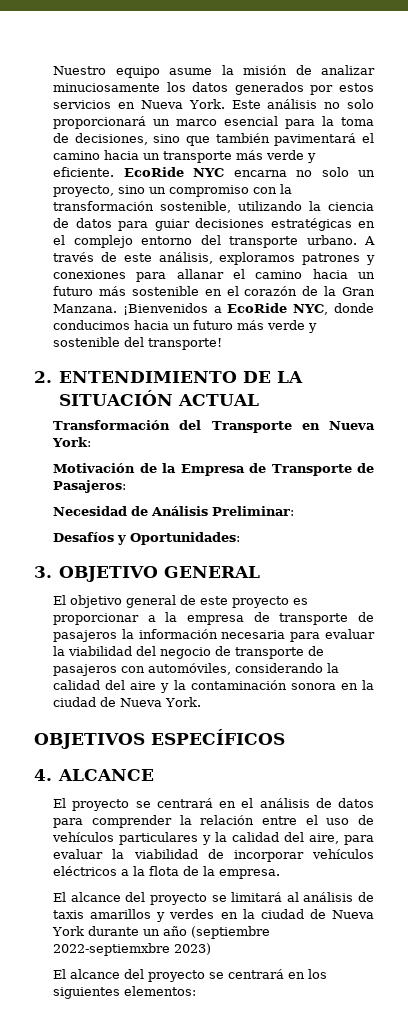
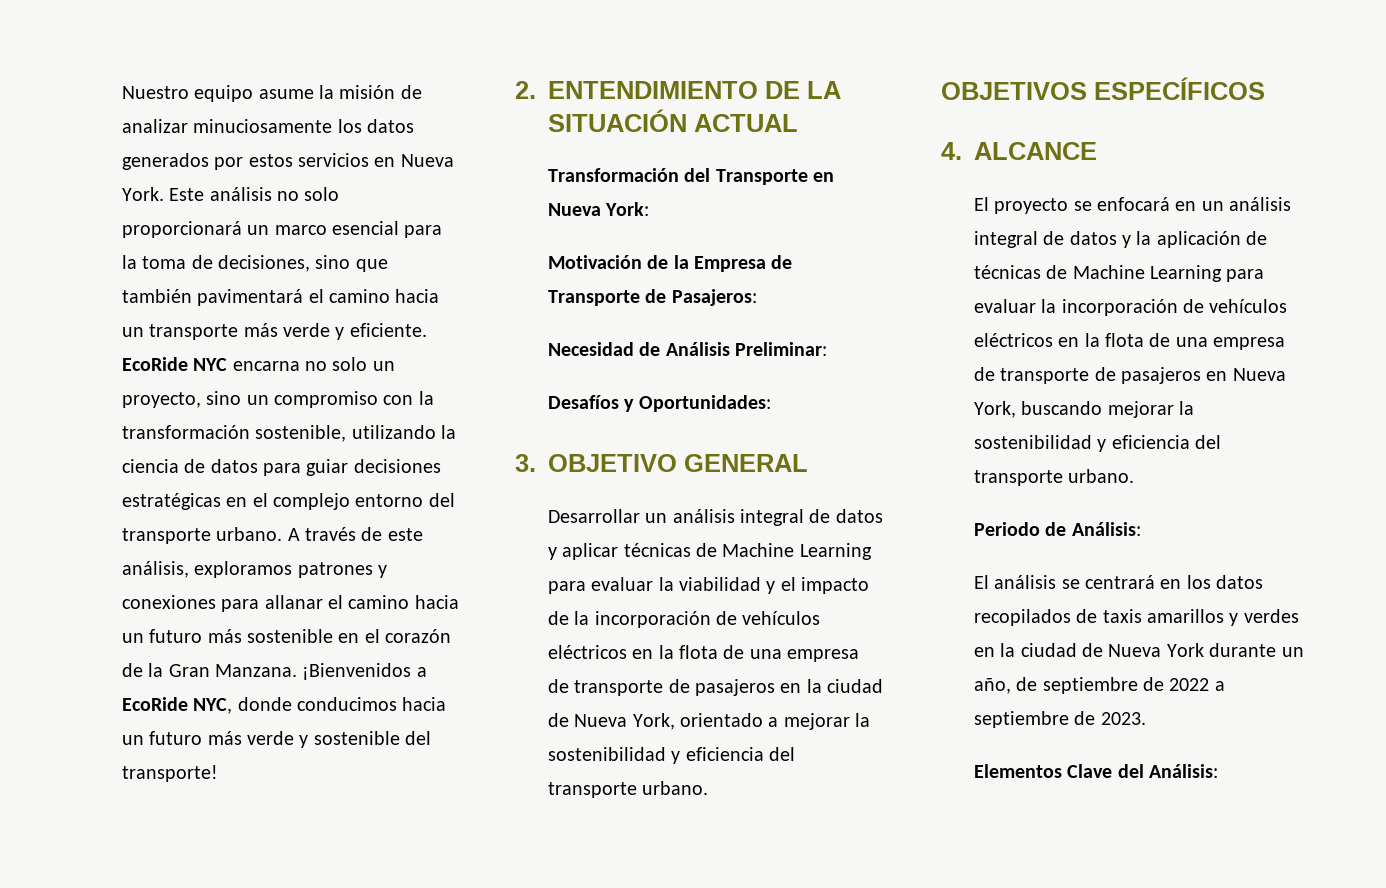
- El objetivo general de este proyecto es proporcionar a la empresa de transporte de pasajeros la información necesaria para evaluar la viabilidad del negocio de transporte de pasajeros con automóviles, considerando la calidad del aire y la contaminación sonora en la ciudad de Nueva York.
+ Desarrollar un análisis integral de datos y aplicar técnicas de Machine Learning para evaluar la viabilidad y el impacto de la incorporación de vehículos eléctricos en la flota de una empresa de transporte de pasajeros en la ciudad de Nueva York, orientado a mejorar la sostenibilidad y eficiencia del transporte urbano.
- El proyecto se centrará en el análisis de datos para comprender la relación entre el uso de vehículos particulares y la calidad del aire, para evaluar la viabilidad de incorporar vehículos eléctricos a la flota de la empresa.
- El alcance del proyecto se limitará al análisis de taxis amarillos y verdes en la ciudad de Nueva York durante un año (septiembre 2022-septiemxbre 2023)
- El alcance del proyecto se centrará en los siguientes elementos:
+ El proyecto se enfocará en un análisis integral de datos y la aplicación de técnicas de Machine Learning para evaluar la incorporación de vehículos eléctricos en la flota de una empresa de transporte de pasajeros en Nueva York, buscando mejorar la sostenibilidad y eficiencia del transporte urbano.
+ Periodo de Análisis:
+ El análisis se centrará en los datos recopilados de taxis amarillos y verdes en la ciudad de Nueva York durante un año, de septiembre de 2022 a septiembre de 2023.
+ Elementos Clave del Análisis:

